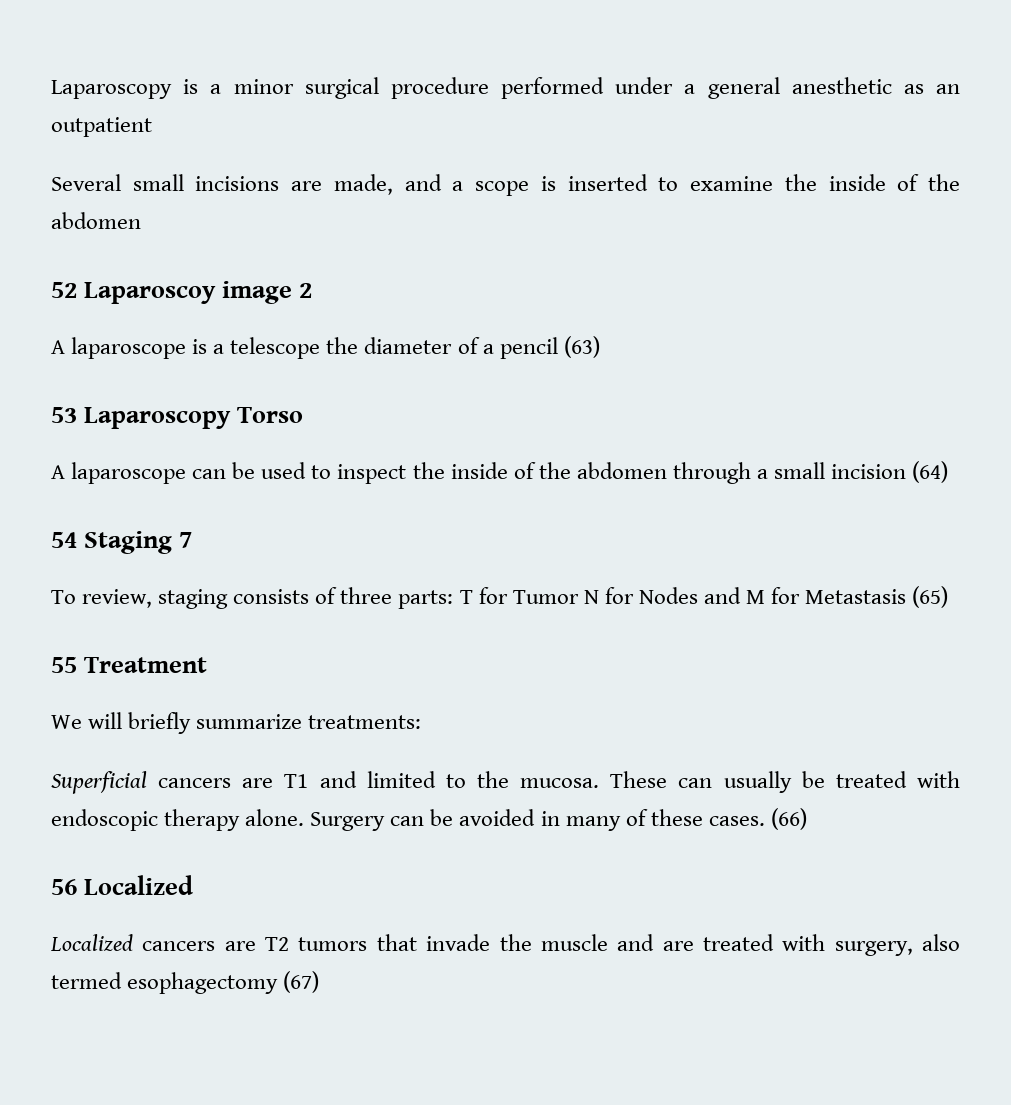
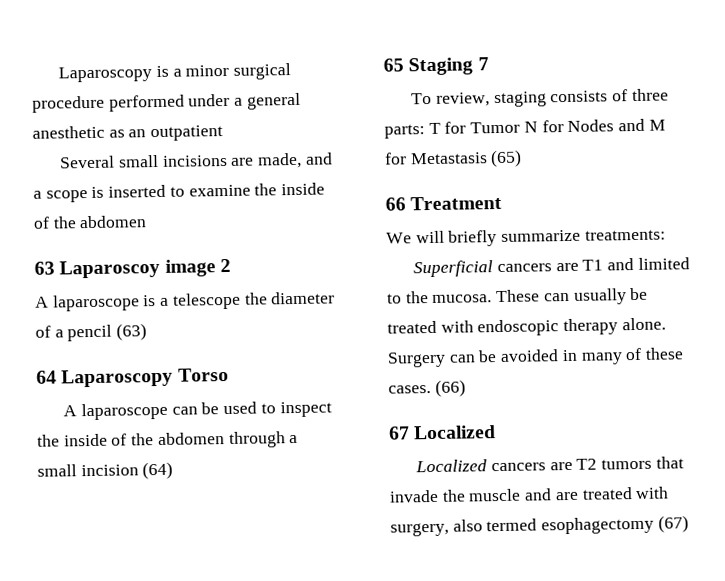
- 52 Laparoscoy image 2
+ 63 Laparoscoy image 2
- 53 Laparoscopy Torso
+ 64 Laparoscopy Torso
- 54 Staging 7
+ 65 Staging 7
- 55 Treatment
+ 66 Treatment
- 56 Localized
+ 67 Localized

